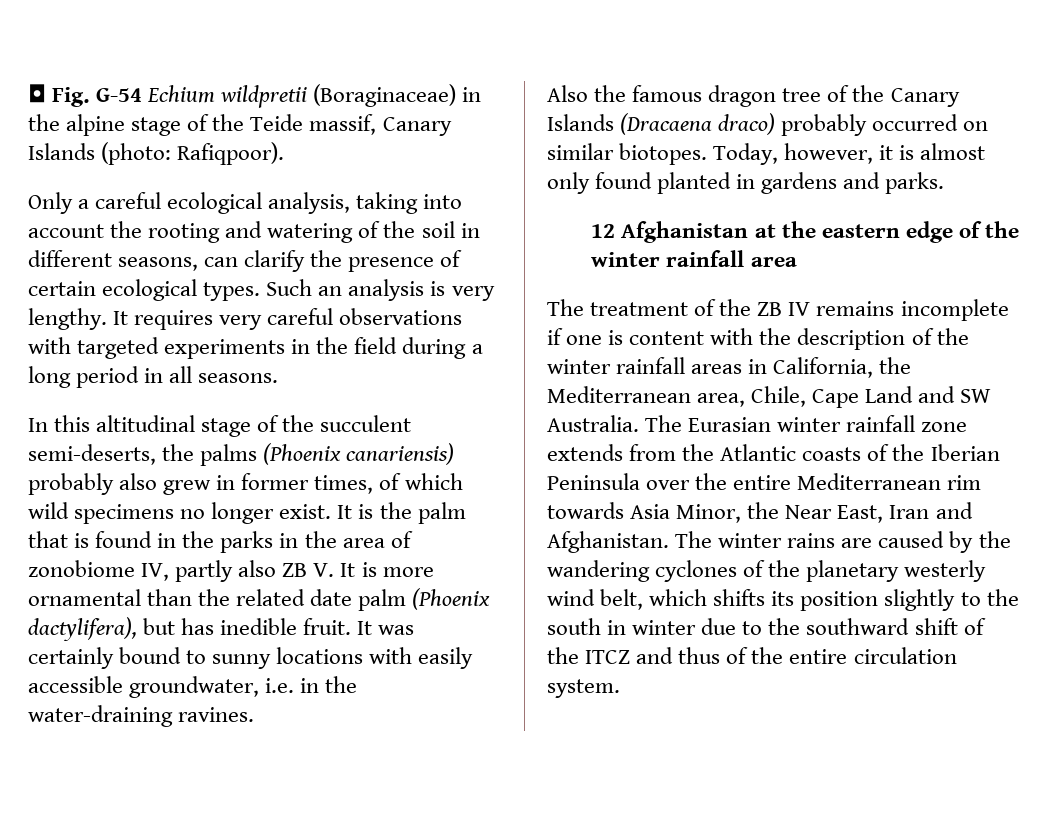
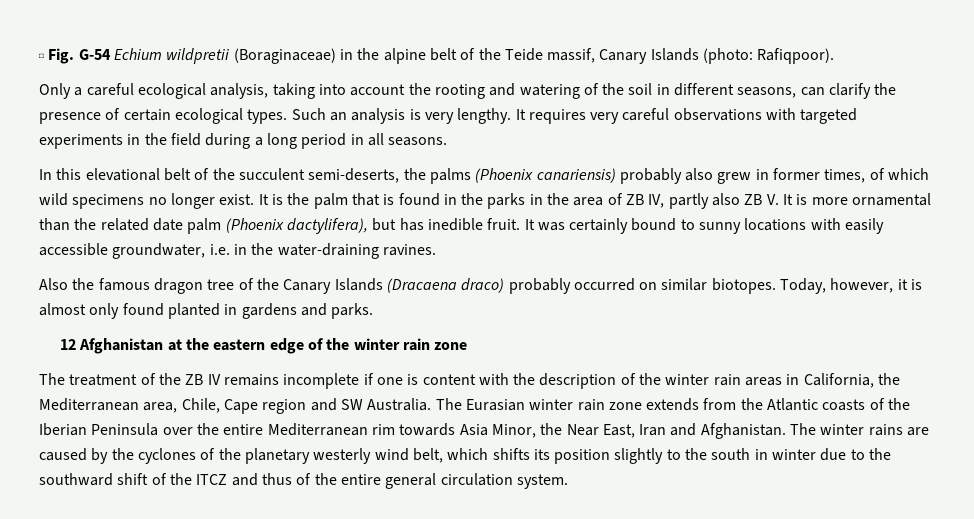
- ◘ Fig. G-54 Echium wildpretii (Boraginaceae) in the alpine stage of the Teide massif, Canary Islands (photo: Rafiqpoor).
+ ◘ Fig. G-54 Echium wildpretii (Boraginaceae) in the alpine belt of the Teide massif, Canary Islands (photo: Rafiqpoor).
- In this altitudinal stage of the succulent semi-deserts, the palms (Phoenix canariensis) probably also grew in former times, of which wild specimens no longer exist.
+ In this elevational belt of the succulent semi-deserts, the palms (Phoenix canariensis) probably also grew in former times, of which wild specimens no longer exist.
- It is the palm that is found in the parks in the area of zonobiome IV, partly also ZB V. It is more ornamental than the related date palm (Phoenix dactylifera), but has inedible fruit.
+ It is the palm that is found in the parks in the area of ZB IV, partly also ZB V. It is more ornamental than the related date palm (Phoenix dactylifera), but has inedible fruit.
- 12 Afghanistan at the eastern edge of the winter rainfall area
+ 12 Afghanistan at the eastern edge of the winter rain zone
- The treatment of the ZB IV remains incomplete if one is content with the description of the winter rainfall areas in California, the Mediterranean area, Chile, Cape Land and SW Australia.
+ The treatment of the ZB IV remains incomplete if one is content with the description of the winter rain areas in California, the Mediterranean area, Chile, Cape region and SW Australia.
- The Eurasian winter rainfall zone extends from the Atlantic coasts of the Iberian Peninsula over the entire Mediterranean rim towards Asia Minor, the Near East, Iran and Afghanistan.
+ The Eurasian winter rain zone extends from the Atlantic coasts of the Iberian Peninsula over the entire Mediterranean rim towards Asia Minor, the Near East, Iran and Afghanistan.
- The winter rains are caused by the wandering cyclones of the planetary westerly wind belt, which shifts its position slightly to the south in winter due to the southward shift of the ITCZ and thus of the entire circulation system.
+ The winter rains are caused by the cyclones of the planetary westerly wind belt, which shifts its position slightly to the south in winter due to the southward shift of the ITCZ and thus of the entire general circulation system.

